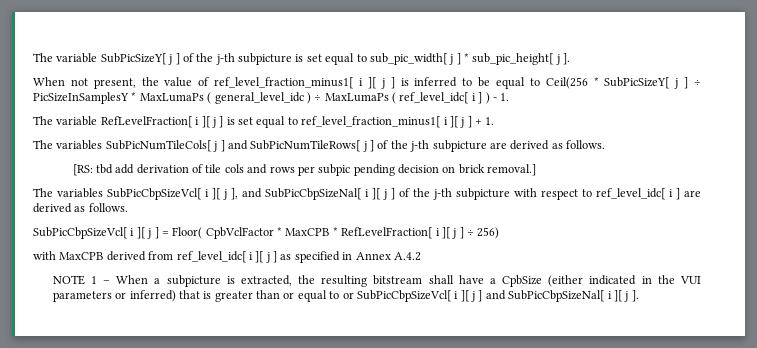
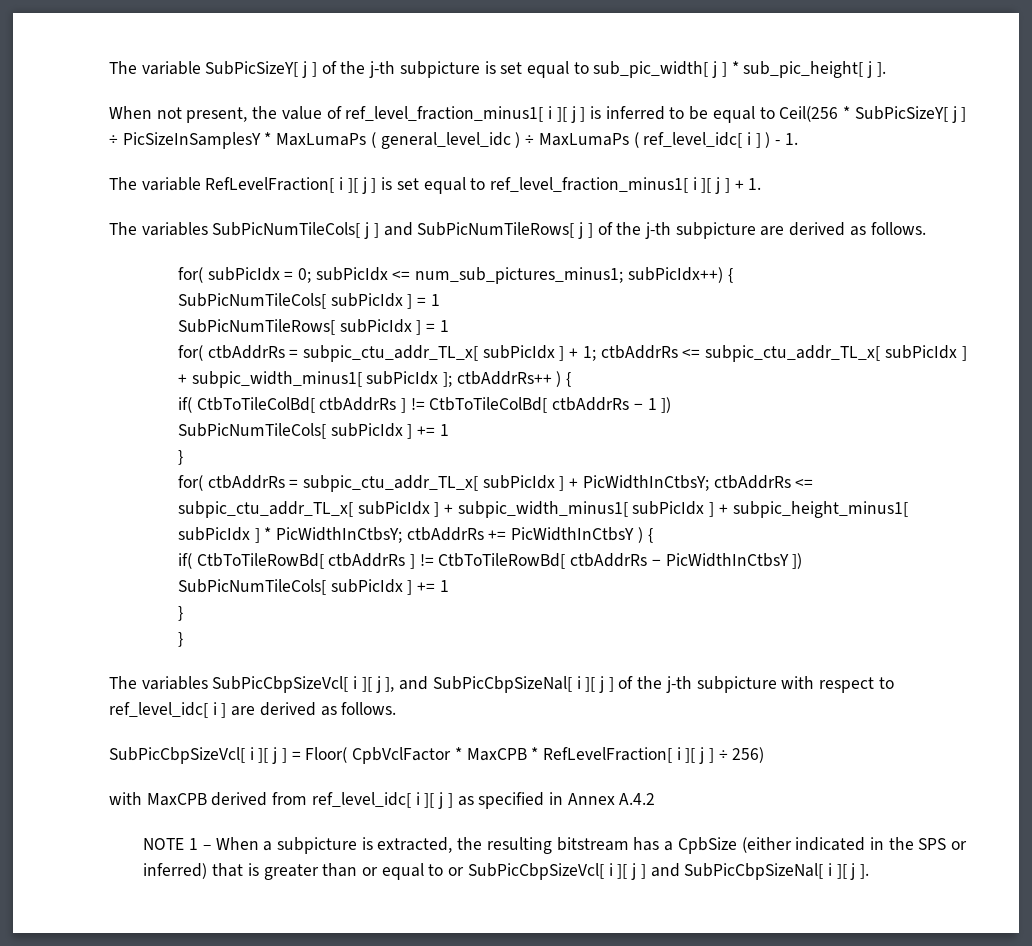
- [RS: tbd add derivation of tile cols and rows per subpic pending decision on brick removal.]
+ for( subPicIdx = 0; subPicIdx <= num_sub_pictures_minus1; subPicIdx++) {
+ SubPicNumTileCols[ subPicIdx ] = 1
+ SubPicNumTileRows[ subPicIdx ] = 1
+ for( ctbAddrRs = subpic_ctu_addr_TL_x[ subPicIdx ] + 1; ctbAddrRs <= subpic_ctu_addr_TL_x[ subPicIdx ] + subpic_width_minus1[ subPicIdx ]; ctbAddrRs++ ) {
+ if( CtbToTileColBd[ ctbAddrRs ] != CtbToTileColBd[ ctbAddrRs − 1 ])
+ SubPicNumTileCols[ subPicIdx ] += 1
+ }
+ for( ctbAddrRs = subpic_ctu_addr_TL_x[ subPicIdx ] + PicWidthInCtbsY; ctbAddrRs <= subpic_ctu_addr_TL_x[ subPicIdx ] + subpic_width_minus1[ subPicIdx ] + subpic_height_minus1[ subPicIdx ] * PicWidthInCtbsY; ctbAddrRs += PicWidthInCtbsY ) {
+ if( CtbToTileRowBd[ ctbAddrRs ] != CtbToTileRowBd[ ctbAddrRs − PicWidthInCtbsY ])
+ SubPicNumTileCols[ subPicIdx ] += 1
+ }
+ }
- NOTE 1 – When a subpicture is extracted, the resulting bitstream shall have a CpbSize (either indicated in the VUI parameters or inferred) that is greater than or equal to or SubPicCbpSizeVcl[ i ][ j ] and SubPicCbpSizeNal[ i ][ j ].
+ NOTE 1 – When a subpicture is extracted, the resulting bitstream has a CpbSize (either indicated in the SPS or inferred) that is greater than or equal to or SubPicCbpSizeVcl[ i ][ j ] and SubPicCbpSizeNal[ i ][ j ].

